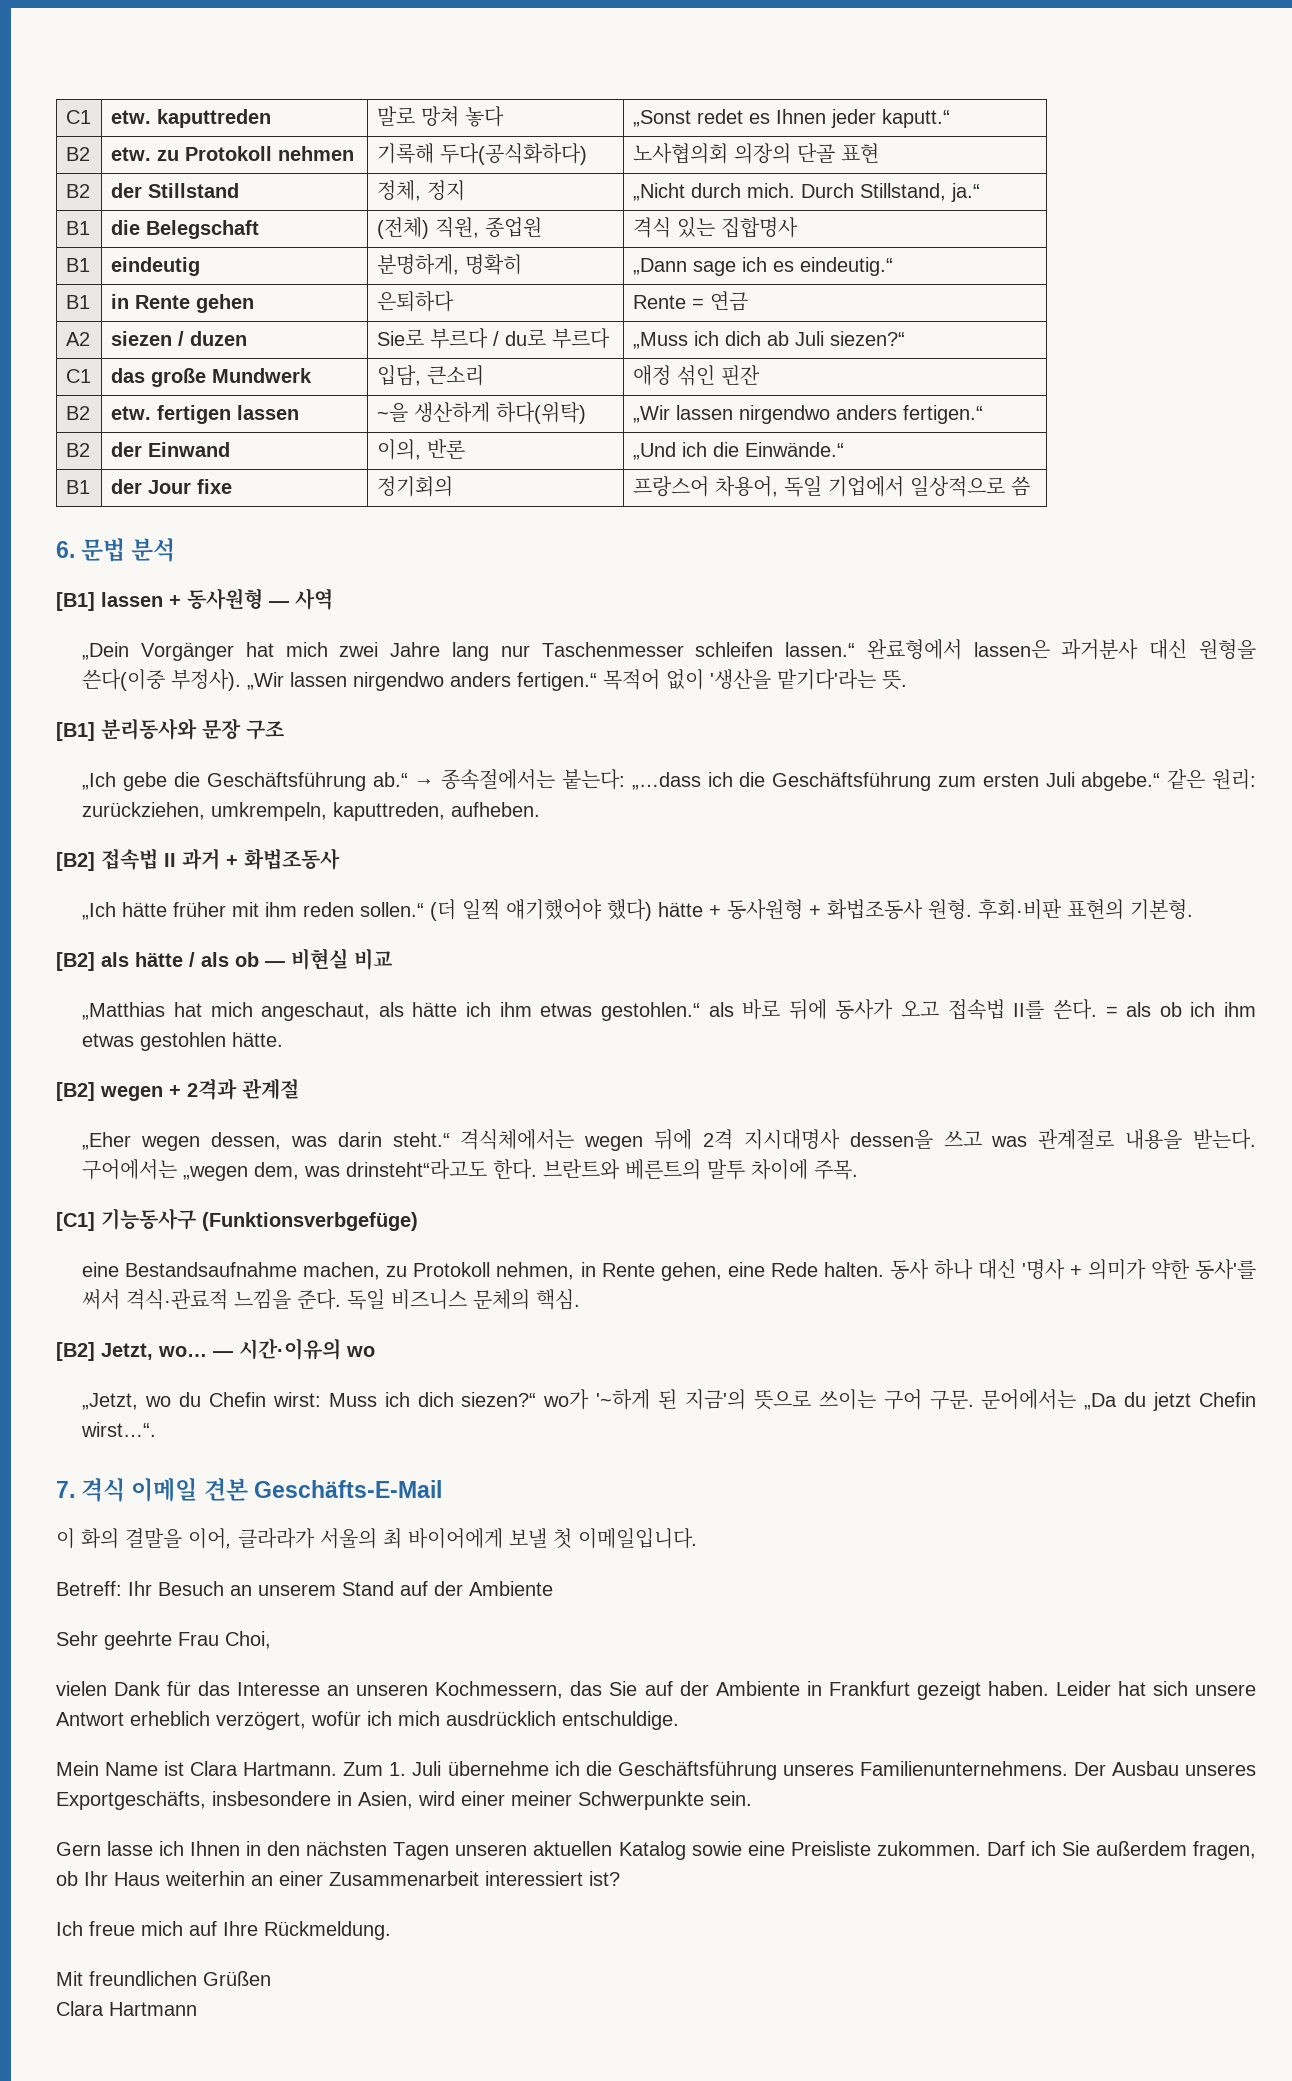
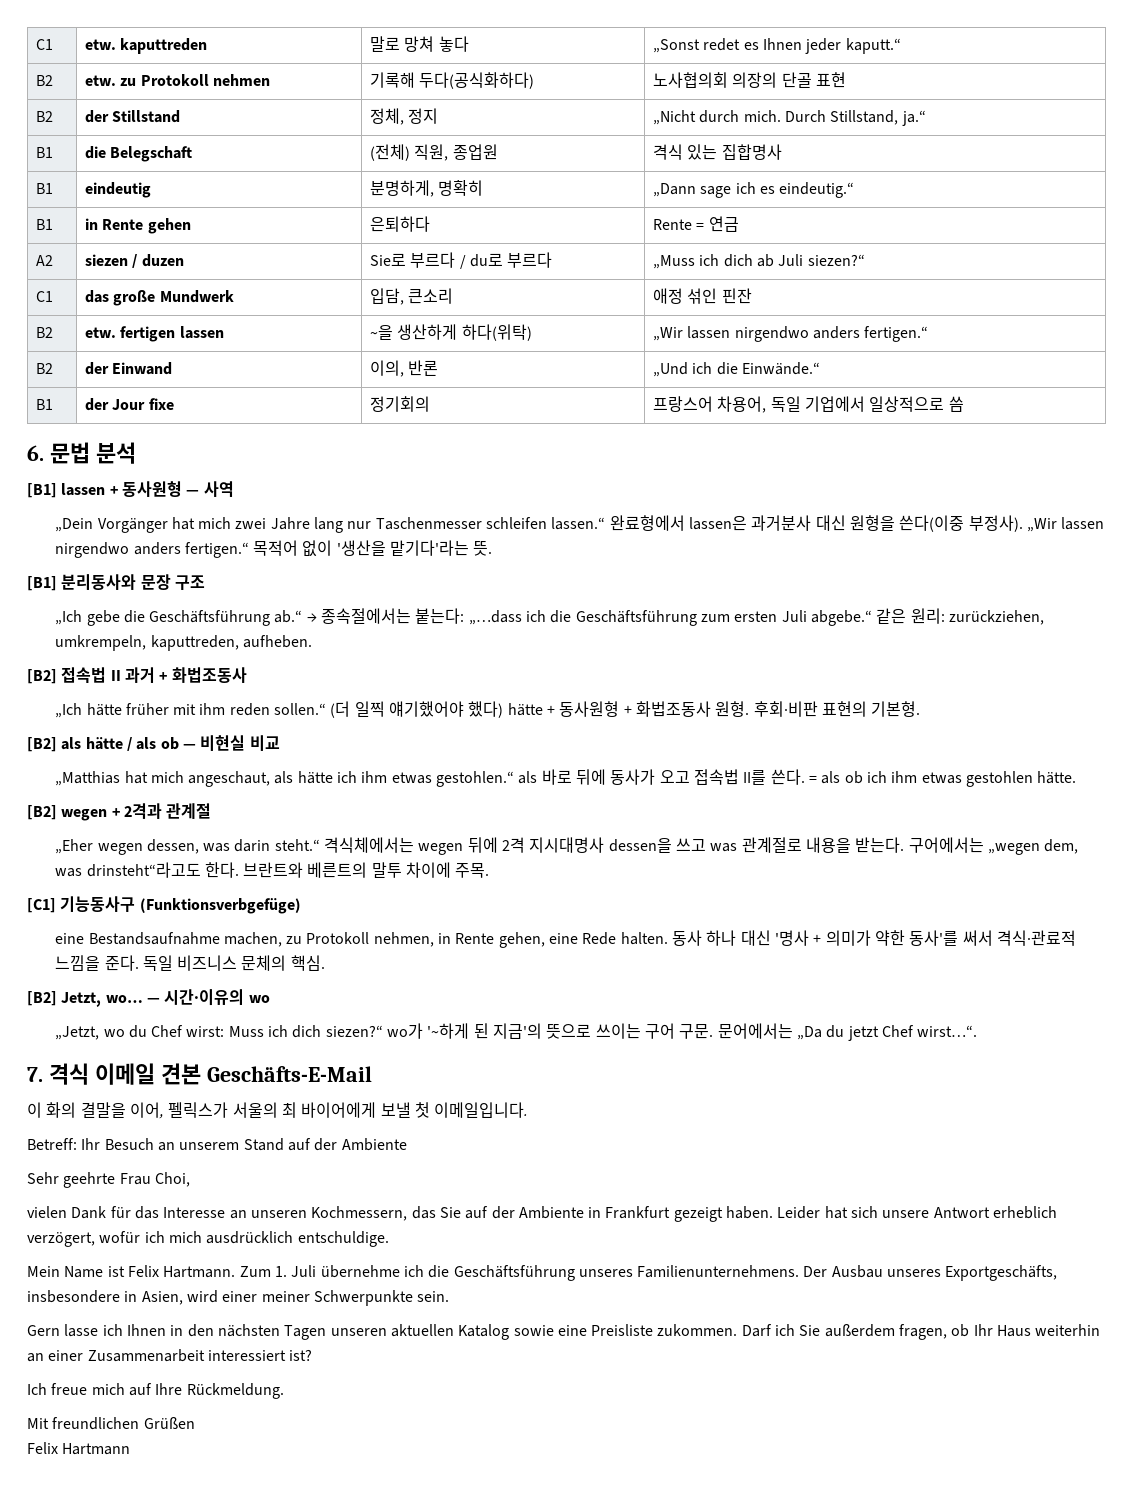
- „Jetzt, wo du Chefin wirst: Muss ich dich siezen?“ wo가 '~하게 된 지금'의 뜻으로 쓰이는 구어 구문.
+ „Jetzt, wo du Chef wirst: Muss ich dich siezen?“ wo가 '~하게 된 지금'의 뜻으로 쓰이는 구어 구문.
- 문어에서는 „Da du jetzt Chefin wirst…“.
+ 문어에서는 „Da du jetzt Chef wirst…“.
- 이 화의 결말을 이어, 클라라가 서울의 최 바이어에게 보낼 첫 이메일입니다.
+ 이 화의 결말을 이어, 펠릭스가 서울의 최 바이어에게 보낼 첫 이메일입니다.
- Mein Name ist Clara Hartmann.
+ Mein Name ist Felix Hartmann.
- Clara Hartmann
+ Felix Hartmann

